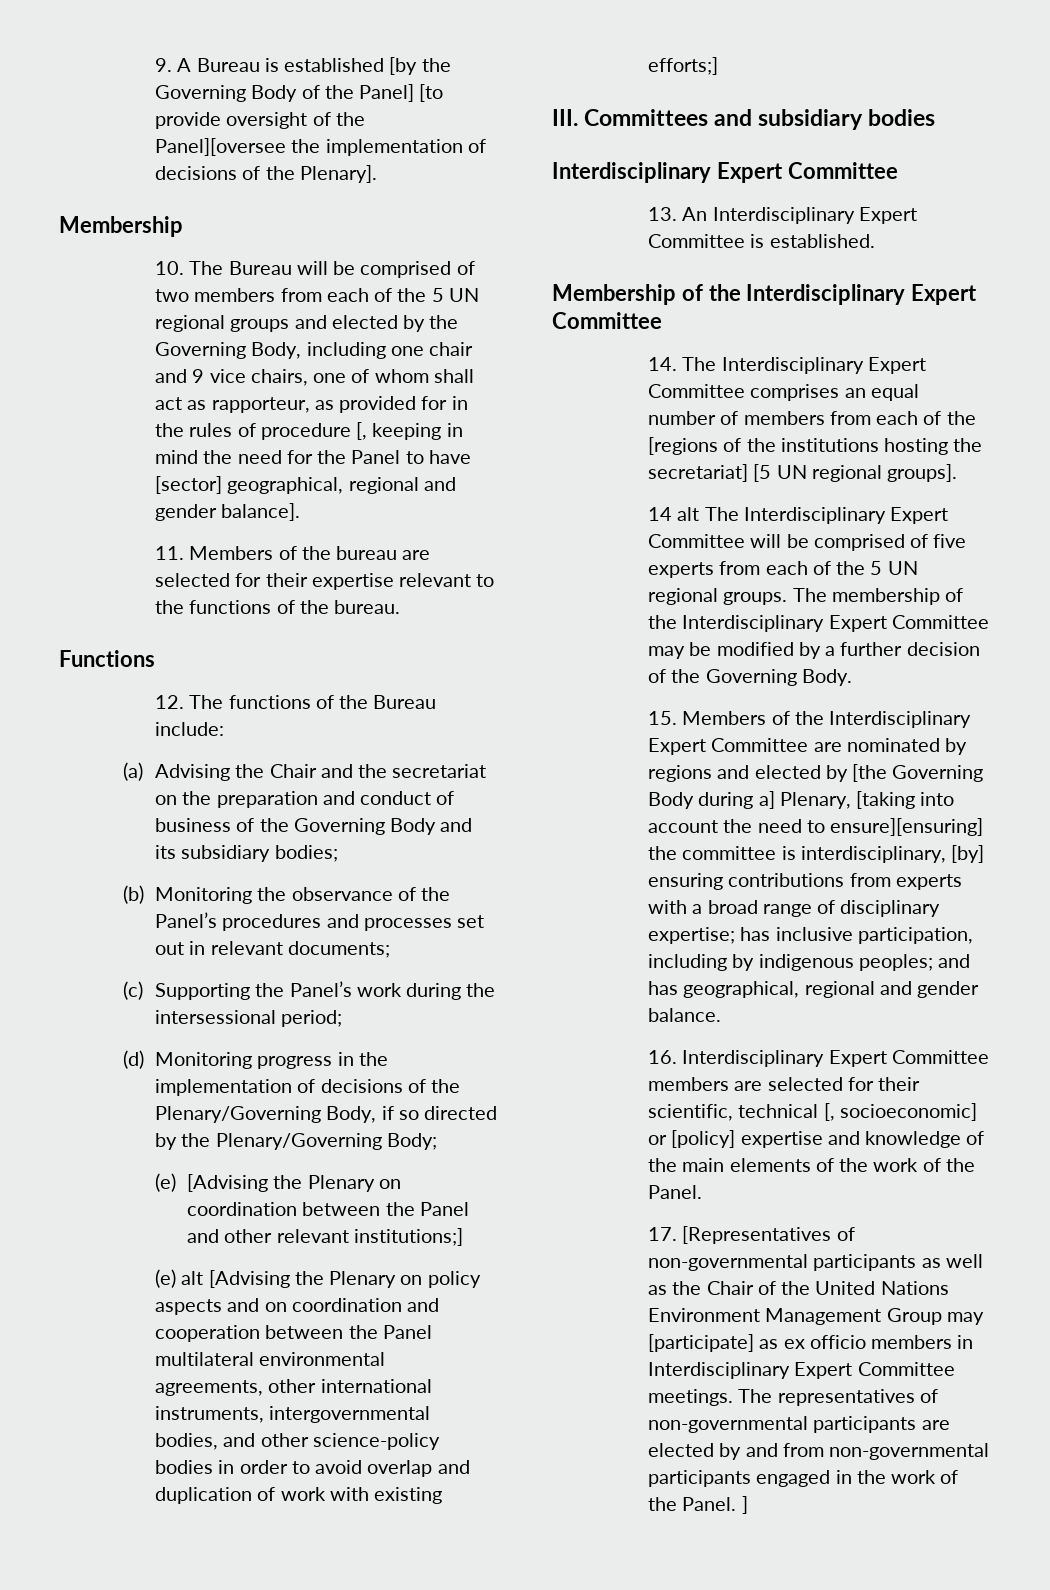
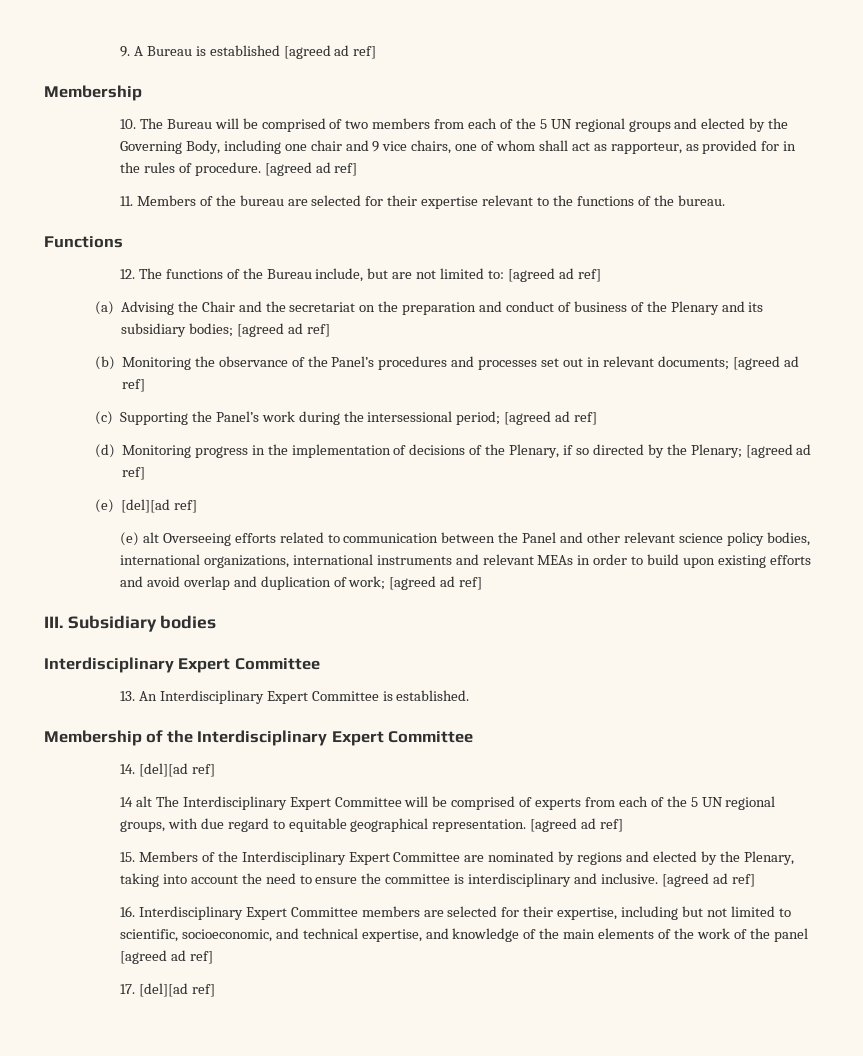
- 9. A Bureau is established [by the Governing Body of the Panel] [to provide oversight of the Panel][oversee the implementation of decisions of the Plenary].
+ 9. A Bureau is established [agreed ad ref]
- 10. The Bureau will be comprised of two members from each of the 5 UN regional groups and elected by the Governing Body, including one chair and 9 vice chairs, one of whom shall act as rapporteur, as provided for in the rules of procedure [, keeping in mind the need for the Panel to have [sector] geographical, regional and gender balance].
+ 10. The Bureau will be comprised of two members from each of the 5 UN regional groups and elected by the Governing Body, including one chair and 9 vice chairs, one of whom shall act as rapporteur, as provided for in the rules of procedure. [agreed ad ref]
- 12. The functions of the Bureau include:
+ 12. The functions of the Bureau include, but are not limited to: [agreed ad ref]
- (a) Advising the Chair and the secretariat on the preparation and conduct of business of the Governing Body and its subsidiary bodies;
+ (a) Advising the Chair and the secretariat on the preparation and conduct of business of the Plenary and its subsidiary bodies; [agreed ad ref]
- (b) Monitoring the observance of the Panel’s procedures and processes set out in relevant documents;
+ (b) Monitoring the observance of the Panel’s procedures and processes set out in relevant documents; [agreed ad ref]
- (c) Supporting the Panel’s work during the intersessional period;
+ (c) Supporting the Panel’s work during the intersessional period; [agreed ad ref]
- (d) Monitoring progress in the implementation of decisions of the Plenary/Governing Body, if so directed by the Plenary/Governing Body;
- (e) [Advising the Plenary on coordination between the Panel and other relevant institutions;]
- (e) alt [Advising the Plenary on policy aspects and on coordination and cooperation between the Panel multilateral environmental agreements, other international instruments, intergovernmental bodies, and other science-policy bodies in order to avoid overlap and duplication of work with existing efforts;]
- III. Committees and subsidiary bodies
+ (d) Monitoring progress in the implementation of decisions of the Plenary, if so directed by the Plenary; [agreed ad ref]
+ (e) [del][ad ref]
+ (e) alt Overseeing efforts related to communication between the Panel and other relevant science policy bodies, international organizations, international instruments and relevant MEAs in order to build upon existing efforts and avoid overlap and duplication of work; [agreed ad ref]
+ III. Subsidiary bodies
- 14. The Interdisciplinary Expert Committee comprises an equal number of members from each of the [regions of the institutions hosting the secretariat] [5 UN regional groups].
+ 14. [del][ad ref]
- 14 alt The Interdisciplinary Expert Committee will be comprised of five experts from each of the 5 UN regional groups. The membership of the Interdisciplinary Expert Committee may be modified by a further decision of the Governing Body.
+ 14 alt The Interdisciplinary Expert Committee will be comprised of experts from each of the 5 UN regional groups, with due regard to equitable geographical representation. [agreed ad ref]
- 15. Members of the Interdisciplinary Expert Committee are nominated by regions and elected by [the Governing Body during a] Plenary, [taking into account the need to ensure][ensuring] the committee is interdisciplinary, [by] ensuring contributions from experts with a broad range of disciplinary expertise; has inclusive participation, including by indigenous peoples; and has geographical, regional and gender balance.
+ 15. Members of the Interdisciplinary Expert Committee are nominated by regions and elected by the Plenary, taking into account the need to ensure the committee is interdisciplinary and inclusive. [agreed ad ref]
- 16. Interdisciplinary Expert Committee members are selected for their scientific, technical [, socioeconomic] or [policy] expertise and knowledge of the main elements of the work of the Panel.
- 17. [Representatives of non-governmental participants as well as the Chair of the United Nations Environment Management Group may [participate] as ex officio members in Interdisciplinary Expert Committee meetings. The representatives of non-governmental participants are elected by and from non-governmental participants engaged in the work of the Panel. ]
+ 16. Interdisciplinary Expert Committee members are selected for their expertise, including but not limited to scientific, socioeconomic, and technical expertise, and knowledge of the main elements of the work of the panel [agreed ad ref]
+ 17. [del][ad ref]

